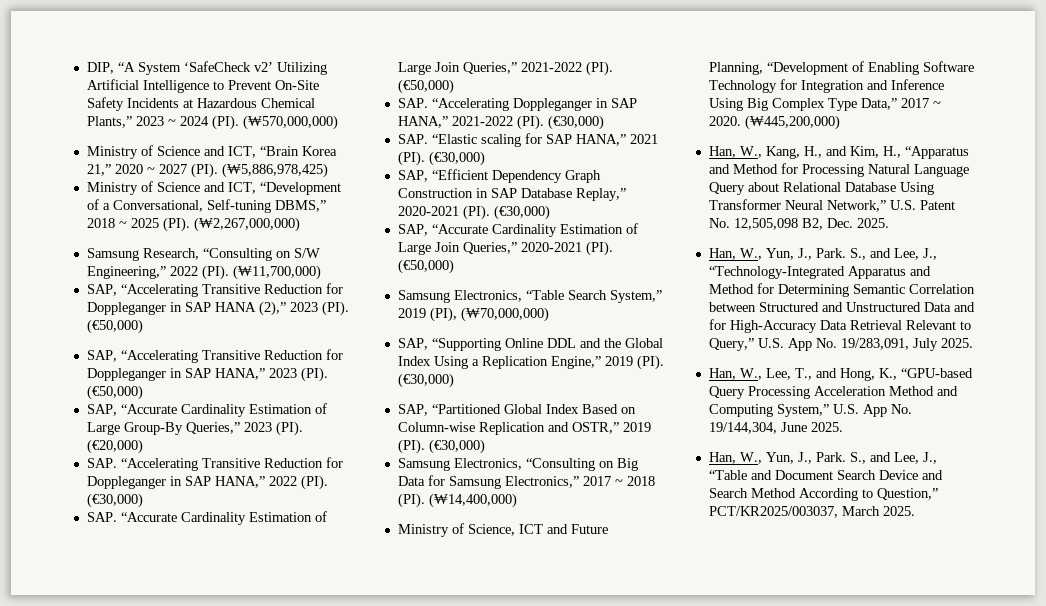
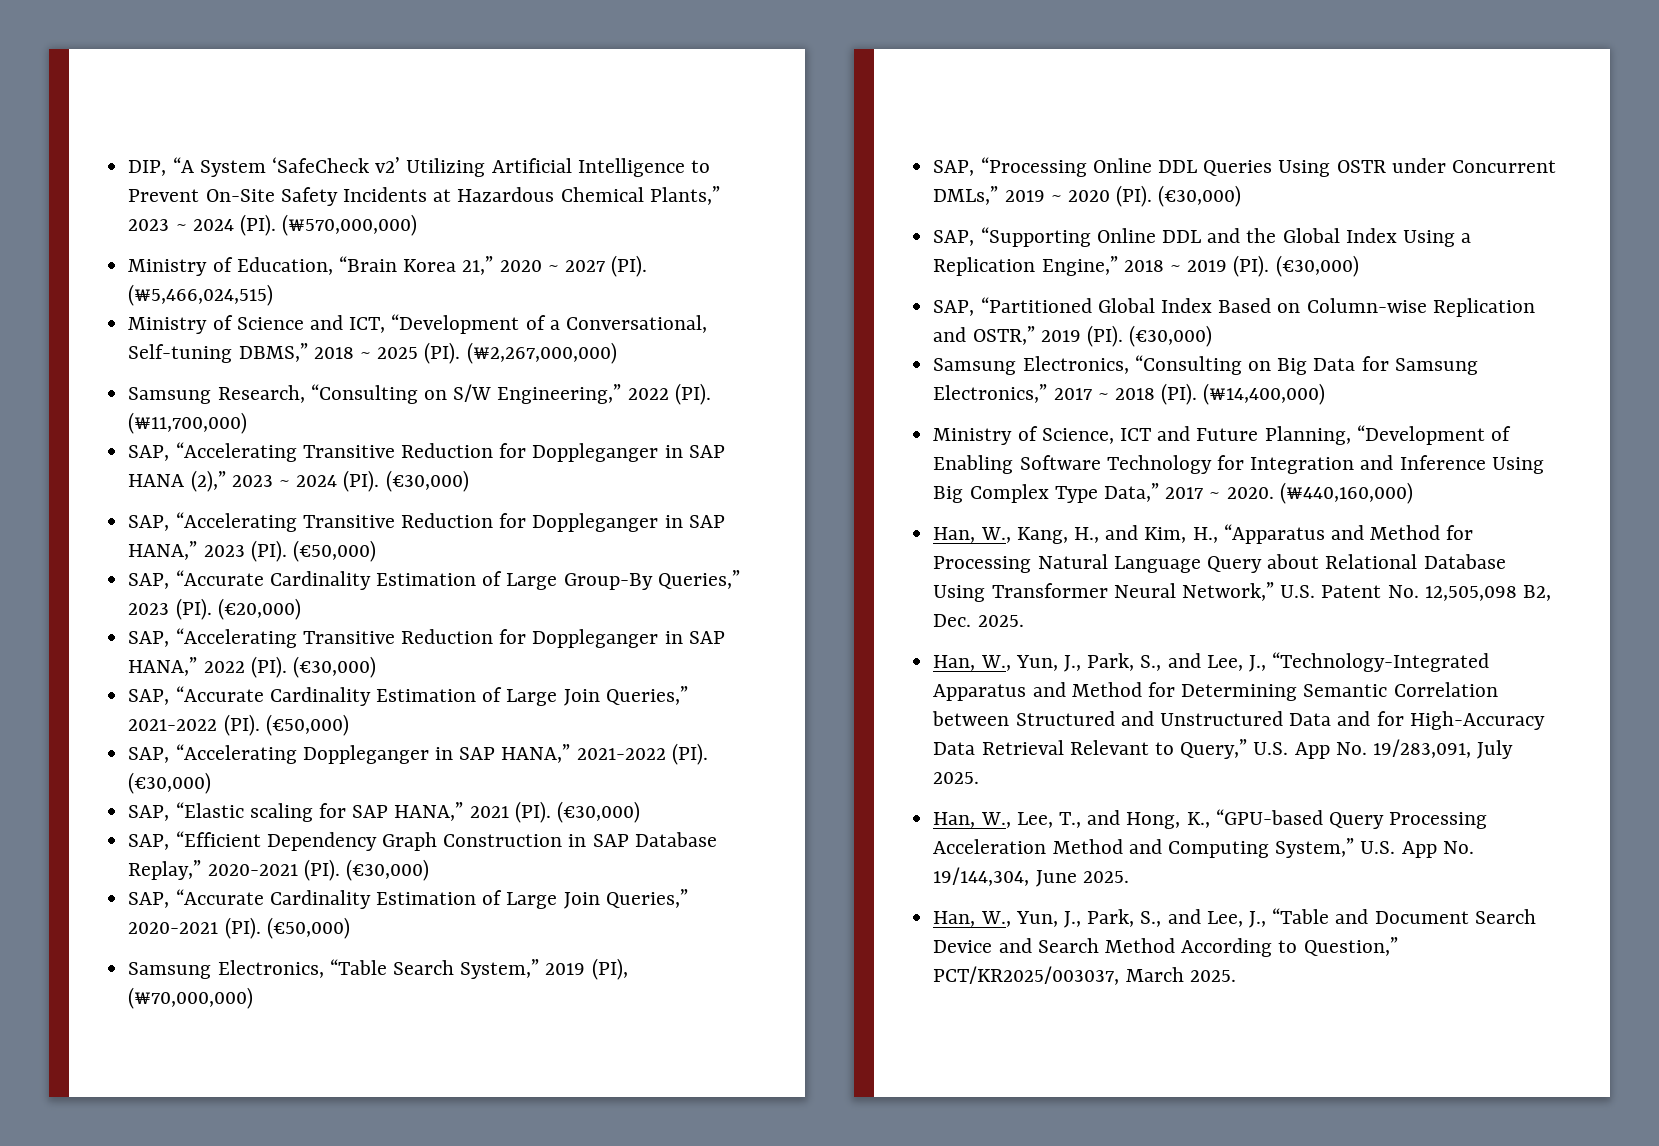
- Ministry of Science and ICT, “Brain Korea 21,” 2020 ~ 2027 (PI). (₩5,886,978,425)
+ Ministry of Education, “Brain Korea 21,” 2020 ~ 2027 (PI). (₩5,466,024,515)
- SAP, “Accelerating Transitive Reduction for Doppleganger in SAP HANA (2),” 2023 (PI). (€50,000)
+ SAP, “Accelerating Transitive Reduction for Doppleganger in SAP HANA (2),” 2023 ~ 2024 (PI). (€30,000)
- SAP. “Accelerating Transitive Reduction for Doppleganger in SAP HANA,” 2022 (PI). (€30,000)
+ SAP, “Accelerating Transitive Reduction for Doppleganger in SAP HANA,” 2022 (PI). (€30,000)
- SAP. “Accurate Cardinality Estimation of Large Join Queries,” 2021-2022 (PI). (€50,000)
+ SAP, “Accurate Cardinality Estimation of Large Join Queries,” 2021-2022 (PI). (€50,000)
- SAP. “Accelerating Doppleganger in SAP HANA,” 2021-2022 (PI). (€30,000)
+ SAP, “Accelerating Doppleganger in SAP HANA,” 2021-2022 (PI). (€30,000)
- SAP. “Elastic scaling for SAP HANA,” 2021 (PI). (€30,000)
+ SAP, “Elastic scaling for SAP HANA,” 2021 (PI). (€30,000)
+ SAP, “Processing Online DDL Queries Using OSTR under Concurrent DMLs,” 2019 ~ 2020 (PI). (€30,000)
- SAP, “Supporting Online DDL and the Global Index Using a Replication Engine,” 2019 (PI). (€30,000)
+ SAP, “Supporting Online DDL and the Global Index Using a Replication Engine,” 2018 ~ 2019 (PI). (€30,000)
- (₩445,200,000)
+ (₩440,160,000)
- Han, W., Yun, J., Park. S., and Lee, J., “Technology-Integrated Apparatus and Method for Determining Semantic Correlation between Structured and Unstructured Data and for High-Accuracy Data Retrieval Relevant to Query,” U.S. App No. 19/283,091, July 2025.
+ Han, W., Yun, J., Park, S., and Lee, J., “Technology-Integrated Apparatus and Method for Determining Semantic Correlation between Structured and Unstructured Data and for High-Accuracy Data Retrieval Relevant to Query,” U.S. App No. 19/283,091, July 2025.
- Han, W., Yun, J., Park. S., and Lee, J., “Table and Document Search Device and Search Method According to Question,” PCT/KR2025/003037, March 2025.
+ Han, W., Yun, J., Park, S., and Lee, J., “Table and Document Search Device and Search Method According to Question,” PCT/KR2025/003037, March 2025.

